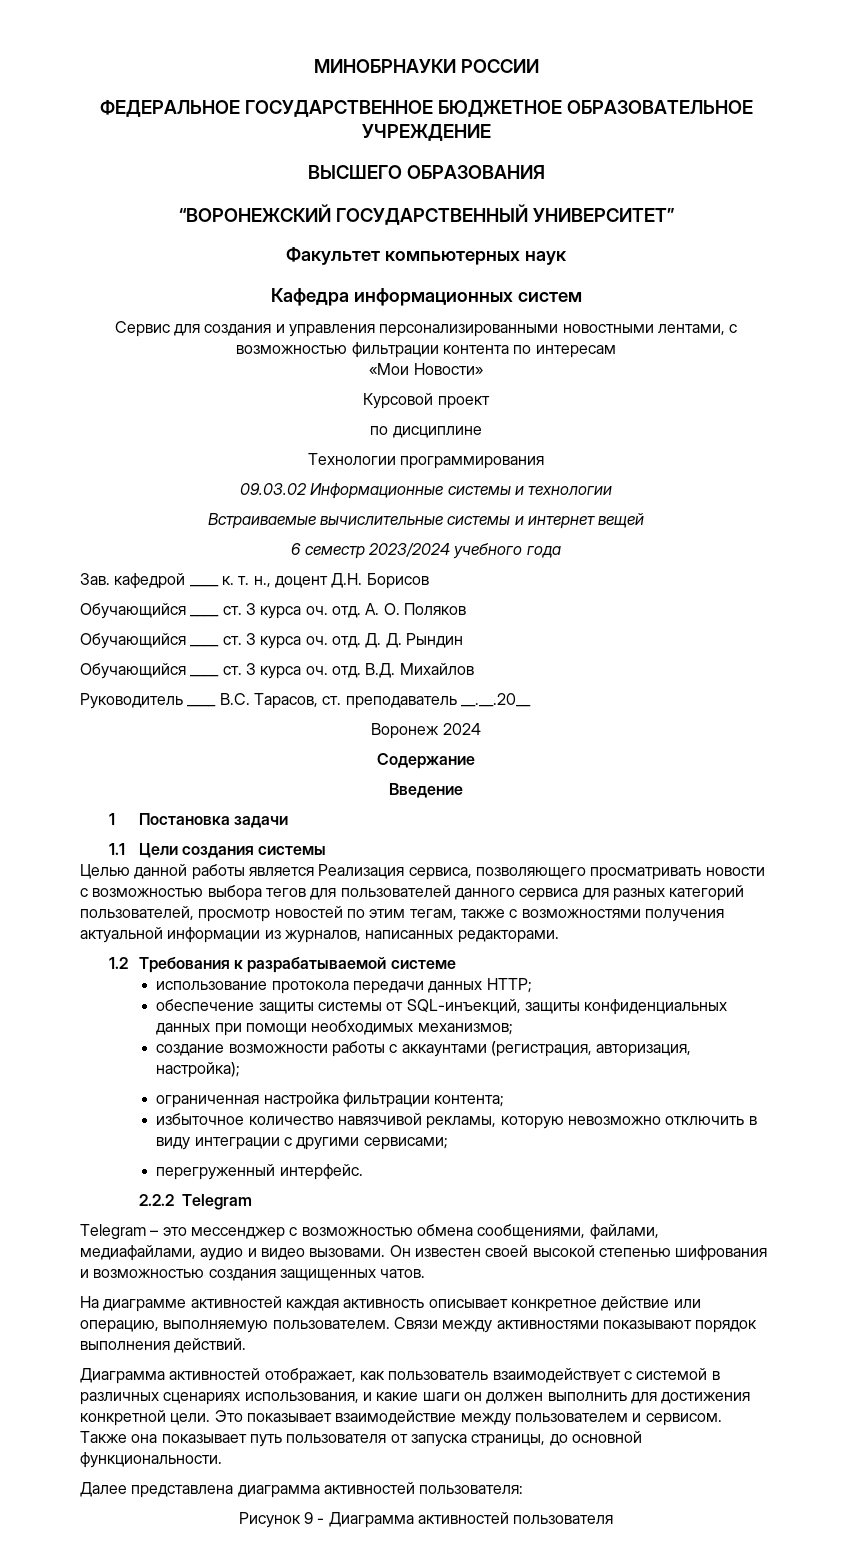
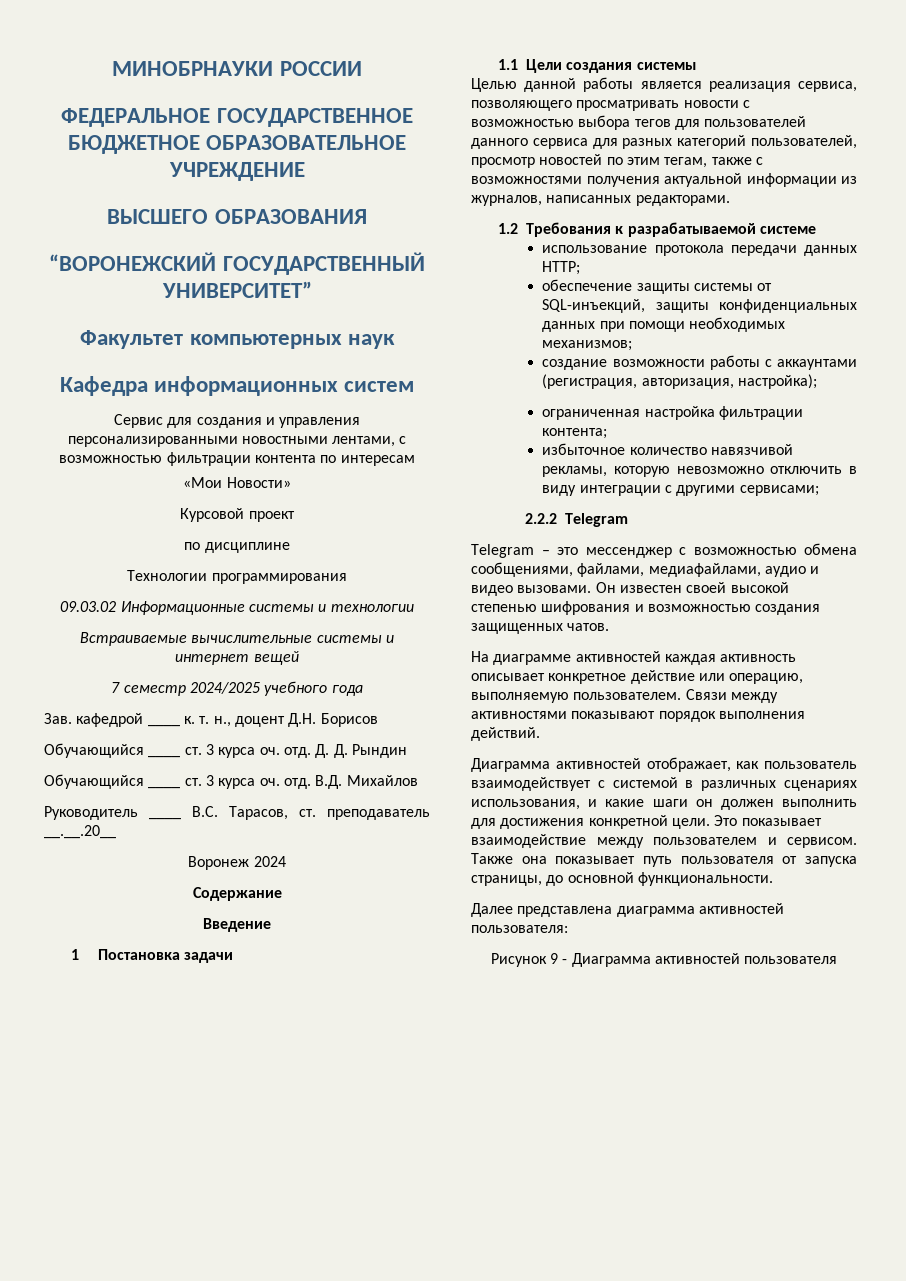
- 6 семестр 2023/2024 учебного года
+ 7 семестр 2024/2025 учебного года
- Обучающийся ____ ст. 3 курса оч. отд. А. О. Поляков
- Целью данной работы является Реализация сервиса, позволяющего просматривать новости с возможностью выбора тегов для пользователей данного сервиса для разных категорий пользователей, просмотр новостей по этим тегам, также с возможностями получения актуальной информации из журналов, написанных редакторами.
+ Целью данной работы является реализация сервиса, позволяющего просматривать новости с возможностью выбора тегов для пользователей данного сервиса для разных категорий пользователей, просмотр новостей по этим тегам, также с возможностями получения актуальной информации из журналов, написанных редакторами.
- перегруженный интерфейс.

